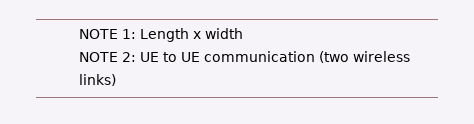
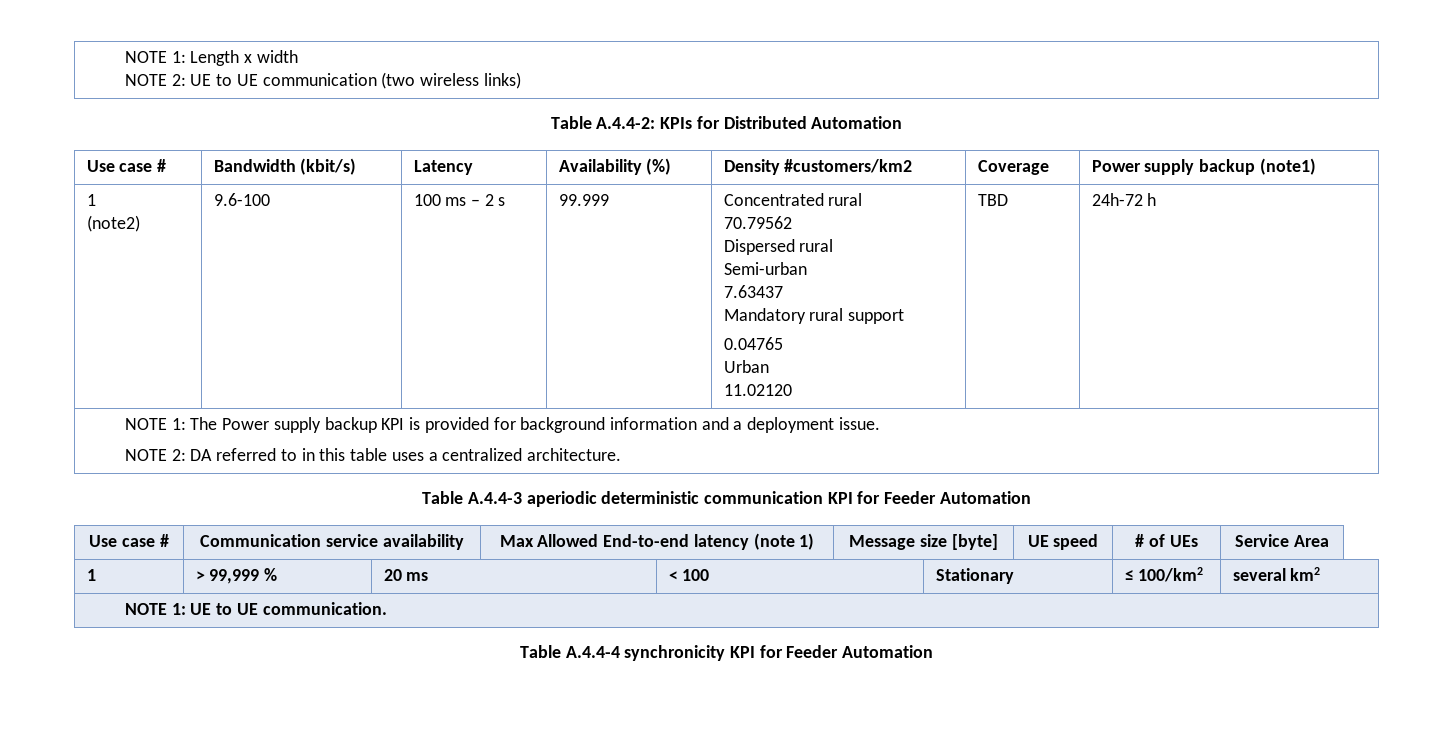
+ Table A.4.4-2: KPIs for Distributed Automation
+ Use case # | Bandwidth (kbit/s) | Latency | Availability (%) | Density #customers/km2 | Coverage | Power supply backup (note1)
+ 1
+ (note2) | 9.6-100 | 100 ms – 2 s | 99.999 | Concentrated rural
+ 70.79562
+ Dispersed rural
+ Semi-urban
+ 7.63437
+ Mandatory rural support
+ 0.04765
+ Urban
+ 11.02120 | TBD | 24h-72 h
+ NOTE 1: The Power supply backup KPI is provided for background information and a deployment issue.
+ NOTE 2: DA referred to in this table uses a centralized architecture.
+ Table A.4.4-3 aperiodic deterministic communication KPI for Feeder Automation
+ Use case # | Communication service availability | Max Allowed End-to-end latency (note 1) | Message size [byte] | UE speed | # of UEs | Service Area
+ 1 | > 99,999 % | 20 ms | < 100 | Stationary | ≤ 100/km2 | several km2
+ NOTE 1: UE to UE communication.
+ Table A.4.4-4 synchronicity KPI for Feeder Automation

